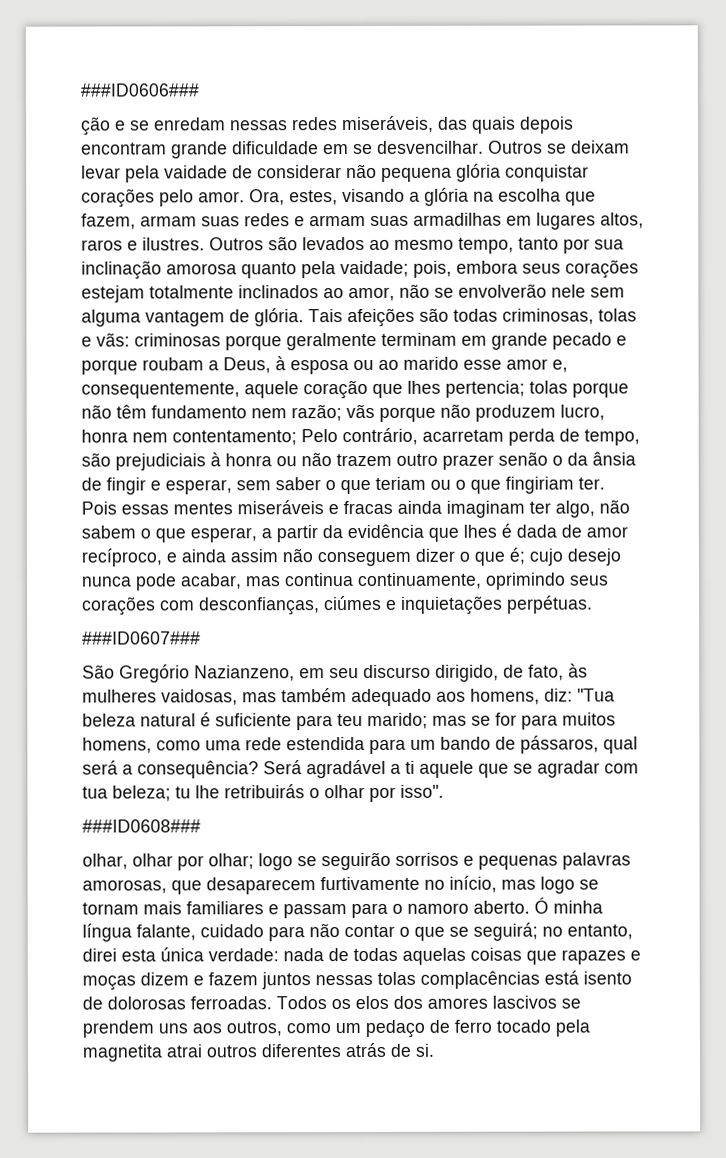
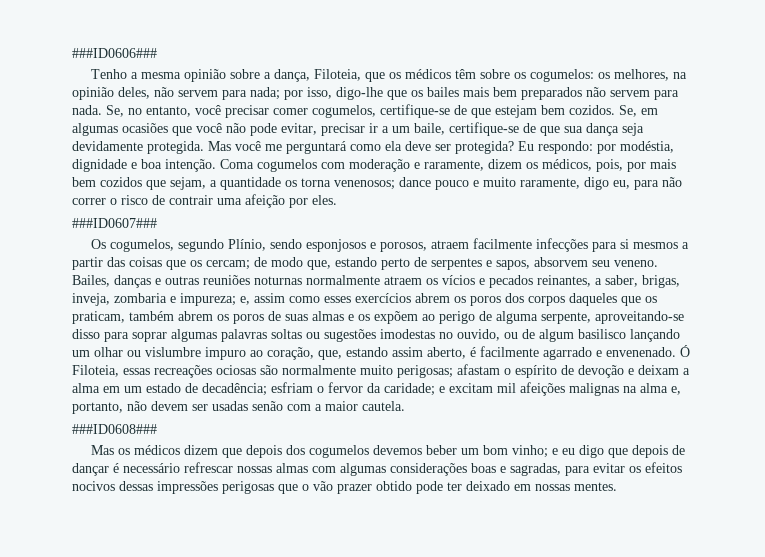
- ção e se enredam nessas redes miseráveis, das quais depois encontram grande dificuldade em se desvencilhar. Outros se deixam levar pela vaidade de considerar não pequena glória conquistar corações pelo amor. Ora, estes, visando a glória na escolha que fazem, armam suas redes e armam suas armadilhas em lugares altos, raros e ilustres. Outros são levados ao mesmo tempo, tanto por sua inclinação amorosa quanto pela vaidade; pois, embora seus corações estejam totalmente inclinados ao amor, não se envolverão nele sem alguma vantagem de glória. Tais afeições são todas criminosas, tolas e vãs: criminosas porque geralmente terminam em grande pecado e porque roubam a Deus, à esposa ou ao marido esse amor e, consequentemente, aquele coração que lhes pertencia; tolas porque não têm fundamento nem razão; vãs porque não produzem lucro, honra nem contentamento; Pelo contrário, acarretam perda de tempo, são prejudiciais à honra ou não trazem outro prazer senão o da ânsia de fingir e esperar, sem saber o que teriam ou o que fingiriam ter. Pois essas mentes miseráveis e fracas ainda imaginam ter algo, não sabem o que esperar, a partir da evidência que lhes é dada de amor recíproco, e ainda assim não conseguem dizer o que é; cujo desejo nunca pode acabar, mas continua continuamente, oprimindo seus corações com desconfianças, ciúmes e inquietações perpétuas.
+ Tenho a mesma opinião sobre a dança, Filoteia, que os médicos têm sobre os cogumelos: os melhores, na opinião deles, não servem para nada; por isso, digo-lhe que os bailes mais bem preparados não servem para nada. Se, no entanto, você precisar comer cogumelos, certifique-se de que estejam bem cozidos. Se, em algumas ocasiões que você não pode evitar, precisar ir a um baile, certifique-se de que sua dança seja devidamente protegida. Mas você me perguntará como ela deve ser protegida? Eu respondo: por modéstia, dignidade e boa intenção. Coma cogumelos com moderação e raramente, dizem os médicos, pois, por mais bem cozidos que sejam, a quantidade os torna venenosos; dance pouco e muito raramente, digo eu, para não correr o risco de contrair uma afeição por eles.
  ###ID0607###
- São Gregório Nazianzeno, em seu discurso dirigido, de fato, às mulheres vaidosas, mas também adequado aos homens, diz: "Tua beleza natural é suficiente para teu marido; mas se for para muitos homens, como uma rede estendida para um bando de pássaros, qual será a consequência? Será agradável a ti aquele que se agradar com tua beleza; tu lhe retribuirás o olhar por isso".
+ Os cogumelos, segundo Plínio, sendo esponjosos e porosos, atraem facilmente infecções para si mesmos a partir das coisas que os cercam; de modo que, estando perto de serpentes e sapos, absorvem seu veneno. Bailes, danças e outras reuniões noturnas normalmente atraem os vícios e pecados reinantes, a saber, brigas, inveja, zombaria e impureza; e, assim como esses exercícios abrem os poros dos corpos daqueles que os praticam, também abrem os poros de suas almas e os expõem ao perigo de alguma serpente, aproveitando-se disso para soprar algumas palavras soltas ou sugestões imodestas no ouvido, ou de algum basilisco lançando um olhar ou vislumbre impuro ao coração, que, estando assim aberto, é facilmente agarrado e envenenado. Ó Filoteia, essas recreações ociosas são normalmente muito perigosas; afastam o espírito de devoção e deixam a alma em um estado de decadência; esfriam o fervor da caridade; e excitam mil afeições malignas na alma e, portanto, não devem ser usadas senão com a maior cautela.
  ###ID0608###
- olhar, olhar por olhar; logo se seguirão sorrisos e pequenas palavras amorosas, que desaparecem furtivamente no início, mas logo se tornam mais familiares e passam para o namoro aberto. Ó minha língua falante, cuidado para não contar o que se seguirá; no entanto, direi esta única verdade: nada de todas aquelas coisas que rapazes e moças dizem e fazem juntos nessas tolas complacências está isento de dolorosas ferroadas. Todos os elos dos amores lascivos se prendem uns aos outros, como um pedaço de ferro tocado pela magnetita atrai outros diferentes atrás de si.
+ Mas os médicos dizem que depois dos cogumelos devemos beber um bom vinho; e eu digo que depois de dançar é necessário refrescar nossas almas com algumas considerações boas e sagradas, para evitar os efeitos nocivos dessas impressões perigosas que o vão prazer obtido pode ter deixado em nossas mentes.

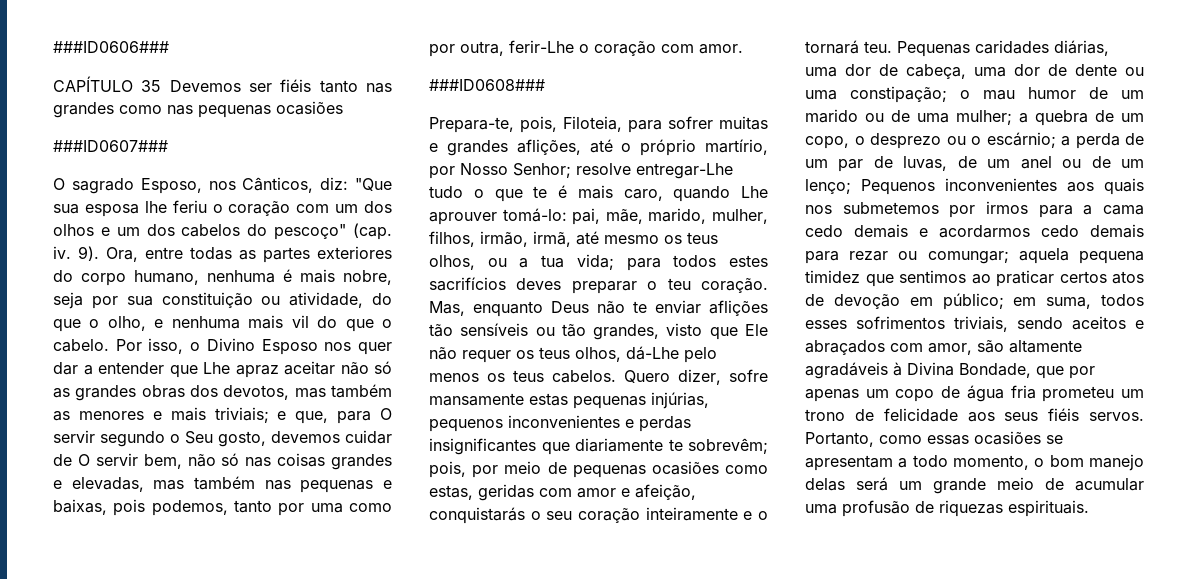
- Tenho a mesma opinião sobre a dança, Filoteia, que os médicos têm sobre os cogumelos: os melhores, na opinião deles, não servem para nada; por isso, digo-lhe que os bailes mais bem preparados não servem para nada. Se, no entanto, você precisar comer cogumelos, certifique-se de que estejam bem cozidos. Se, em algumas ocasiões que você não pode evitar, precisar ir a um baile, certifique-se de que sua dança seja devidamente protegida. Mas você me perguntará como ela deve ser protegida? Eu respondo: por modéstia, dignidade e boa intenção. Coma cogumelos com moderação e raramente, dizem os médicos, pois, por mais bem cozidos que sejam, a quantidade os torna venenosos; dance pouco e muito raramente, digo eu, para não correr o risco de contrair uma afeição por eles.
+ CAPÍTULO 35 Devemos ser fiéis tanto nas grandes como nas pequenas ocasiões
  ###ID0607###
- Os cogumelos, segundo Plínio, sendo esponjosos e porosos, atraem facilmente infecções para si mesmos a partir das coisas que os cercam; de modo que, estando perto de serpentes e sapos, absorvem seu veneno. Bailes, danças e outras reuniões noturnas normalmente atraem os vícios e pecados reinantes, a saber, brigas, inveja, zombaria e impureza; e, assim como esses exercícios abrem os poros dos corpos daqueles que os praticam, também abrem os poros de suas almas e os expõem ao perigo de alguma serpente, aproveitando-se disso para soprar algumas palavras soltas ou sugestões imodestas no ouvido, ou de algum basilisco lançando um olhar ou vislumbre impuro ao coração, que, estando assim aberto, é facilmente agarrado e envenenado. Ó Filoteia, essas recreações ociosas são normalmente muito perigosas; afastam o espírito de devoção e deixam a alma em um estado de decadência; esfriam o fervor da caridade; e excitam mil afeições malignas na alma e, portanto, não devem ser usadas senão com a maior cautela.
+ O sagrado Esposo, nos Cânticos, diz: "Que sua esposa lhe feriu o coração com um dos olhos e um dos cabelos do pescoço" (cap. iv. 9). Ora, entre todas as partes exteriores do corpo humano, nenhuma é mais nobre, seja por sua constituição ou atividade, do que o olho, e nenhuma mais vil do que o cabelo. Por isso, o Divino Esposo nos quer dar a entender que Lhe apraz aceitar não só as grandes obras dos devotos, mas também as menores e mais triviais; e que, para O servir segundo o Seu gosto, devemos cuidar de O servir bem, não só nas coisas grandes e elevadas, mas também nas pequenas e baixas, pois podemos, tanto por uma como por outra, ferir-Lhe o coração com amor.
  ###ID0608###
- Mas os médicos dizem que depois dos cogumelos devemos beber um bom vinho; e eu digo que depois de dançar é necessário refrescar nossas almas com algumas considerações boas e sagradas, para evitar os efeitos nocivos dessas impressões perigosas que o vão prazer obtido pode ter deixado em nossas mentes.
+ Prepara-te, pois, Filoteia, para sofrer muitas e grandes aflições, até o próprio martírio, por Nosso Senhor; resolve entregar-Lhe tudo o que te é mais caro, quando Lhe aprouver tomá-lo: pai, mãe, marido, mulher, filhos, irmão, irmã, até mesmo os teus olhos, ou a tua vida; para todos estes sacrifícios deves preparar o teu coração. Mas, enquanto Deus não te enviar aflições tão sensíveis ou tão grandes, visto que Ele não requer os teus olhos, dá-Lhe pelo menos os teus cabelos. Quero dizer, sofre mansamente estas pequenas injúrias, pequenos inconvenientes e perdas insignificantes que diariamente te sobrevêm; pois, por meio de pequenas ocasiões como estas, geridas com amor e afeição, conquistarás o seu coração inteiramente e o tornará teu. Pequenas caridades diárias, uma dor de cabeça, uma dor de dente ou uma constipação; o mau humor de um marido ou de uma mulher; a quebra de um copo, o desprezo ou o escárnio; a perda de um par de luvas, de um anel ou de um lenço; Pequenos inconvenientes aos quais nos submetemos por irmos para a cama cedo demais e acordarmos cedo demais para rezar ou comungar; aquela pequena timidez que sentimos ao praticar certos atos de devoção em público; em suma, todos esses sofrimentos triviais, sendo aceitos e abraçados com amor, são altamente agradáveis à Divina Bondade, que por apenas um copo de água fria prometeu um trono de felicidade aos seus fiéis servos. Portanto, como essas ocasiões se apresentam a todo momento, o bom manejo delas será um grande meio de acumular uma profusão de riquezas espirituais.

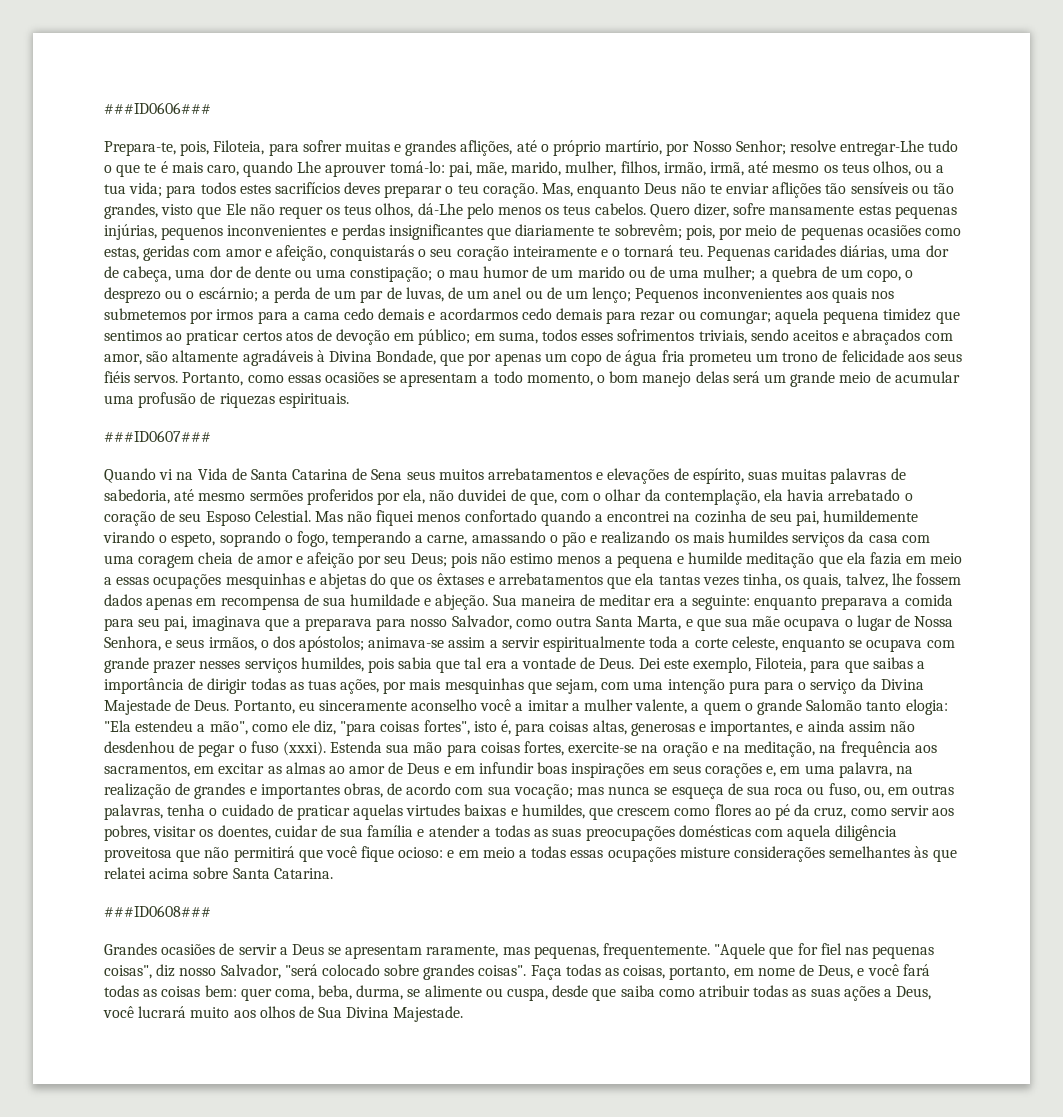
- CAPÍTULO 35 Devemos ser fiéis tanto nas grandes como nas pequenas ocasiões
- ###ID0607###
- O sagrado Esposo, nos Cânticos, diz: "Que sua esposa lhe feriu o coração com um dos olhos e um dos cabelos do pescoço" (cap. iv. 9). Ora, entre todas as partes exteriores do corpo humano, nenhuma é mais nobre, seja por sua constituição ou atividade, do que o olho, e nenhuma mais vil do que o cabelo. Por isso, o Divino Esposo nos quer dar a entender que Lhe apraz aceitar não só as grandes obras dos devotos, mas também as menores e mais triviais; e que, para O servir segundo o Seu gosto, devemos cuidar de O servir bem, não só nas coisas grandes e elevadas, mas também nas pequenas e baixas, pois podemos, tanto por uma como por outra, ferir-Lhe o coração com amor.
- ###ID0608###
+ ###ID0607###
+ Quando vi na Vida de Santa Catarina de Sena seus muitos arrebatamentos e elevações de espírito, suas muitas palavras de sabedoria, até mesmo sermões proferidos por ela, não duvidei de que, com o olhar da contemplação, ela havia arrebatado o coração de seu Esposo Celestial. Mas não fiquei menos confortado quando a encontrei na cozinha de seu pai, humildemente virando o espeto, soprando o fogo, temperando a carne, amassando o pão e realizando os mais humildes serviços da casa com uma coragem cheia de amor e afeição por seu Deus; pois não estimo menos a pequena e humilde meditação que ela fazia em meio a essas ocupações mesquinhas e abjetas do que os êxtases e arrebatamentos que ela tantas vezes tinha, os quais, talvez, lhe fossem dados apenas em recompensa de sua humildade e abjeção. Sua maneira de meditar era a seguinte: enquanto preparava a comida para seu pai, imaginava que a preparava para nosso Salvador, como outra Santa Marta, e que sua mãe ocupava o lugar de Nossa Senhora, e seus irmãos, o dos apóstolos; animava-se assim a servir espiritualmente toda a corte celeste, enquanto se ocupava com grande prazer nesses serviços humildes, pois sabia que tal era a vontade de Deus. Dei este exemplo, Filoteia, para que saibas a importância de dirigir todas as tuas ações, por mais mesquinhas que sejam, com uma intenção pura para o serviço da Divina Majestade de Deus. Portanto, eu sinceramente aconselho você a imitar a mulher valente, a quem o grande Salomão tanto elogia: "Ela estendeu a mão", como ele diz, "para coisas fortes", isto é, para coisas altas, generosas e importantes, e ainda assim não desdenhou de pegar o fuso (xxxi). Estenda sua mão para coisas fortes, exercite-se na oração e na meditação, na frequência aos sacramentos, em excitar as almas ao amor de Deus e em infundir boas inspirações em seus corações e, em uma palavra, na realização de grandes e importantes obras, de acordo com sua vocação; mas nunca se esqueça de sua roca ou fuso, ou, em outras palavras, tenha o cuidado de praticar aquelas virtudes baixas e humildes, que crescem como flores ao pé da cruz, como servir aos pobres, visitar os doentes, cuidar de sua família e atender a todas as suas preocupações domésticas com aquela diligência proveitosa que não permitirá que você fique ocioso: e em meio a todas essas ocupações misture considerações semelhantes às que relatei acima sobre Santa Catarina.
+ ###ID0608###
+ Grandes ocasiões de servir a Deus se apresentam raramente, mas pequenas, frequentemente. "Aquele que for fiel nas pequenas coisas", diz nosso Salvador, "será colocado sobre grandes coisas". Faça todas as coisas, portanto, em nome de Deus, e você fará todas as coisas bem: quer coma, beba, durma, se alimente ou cuspa, desde que saiba como atribuir todas as suas ações a Deus, você lucrará muito aos olhos de Sua Divina Majestade.

